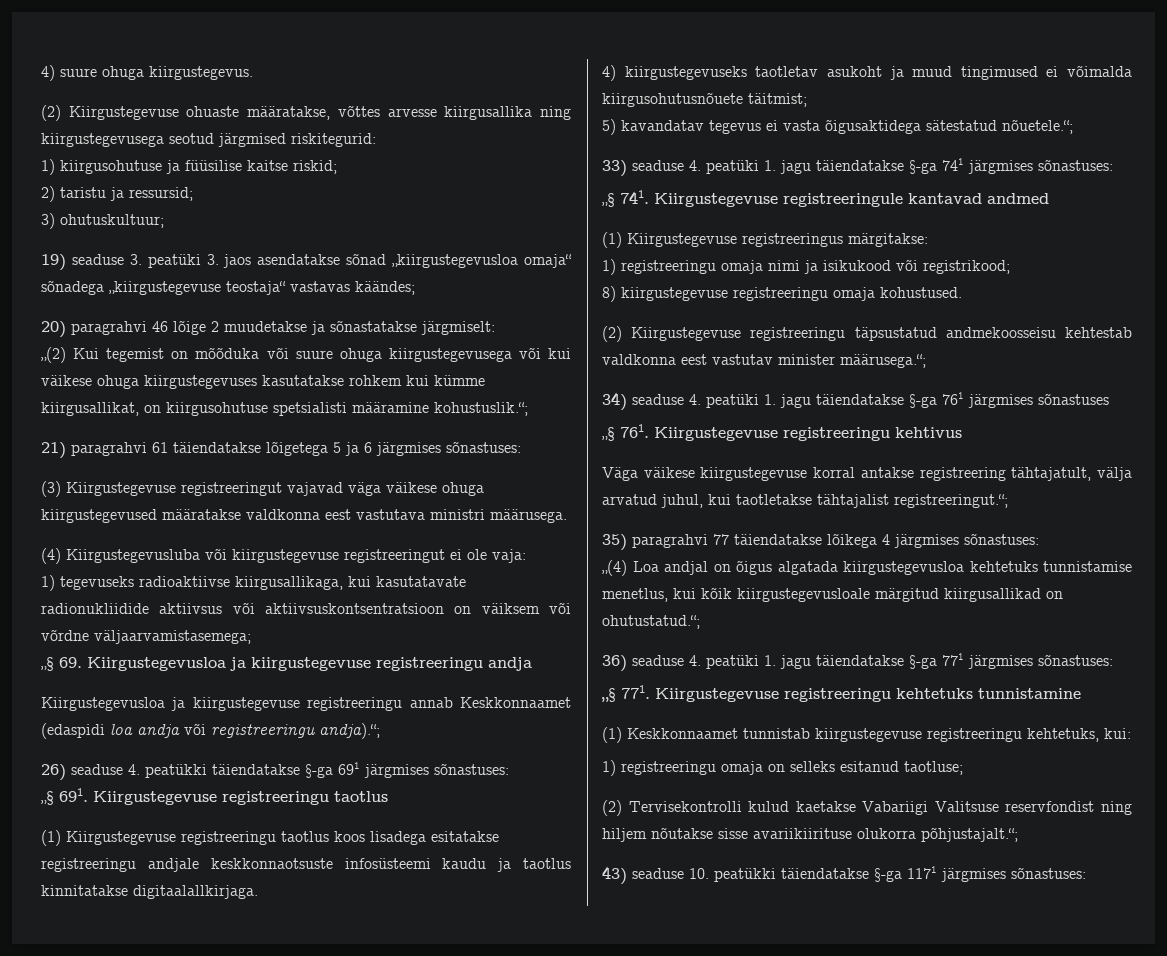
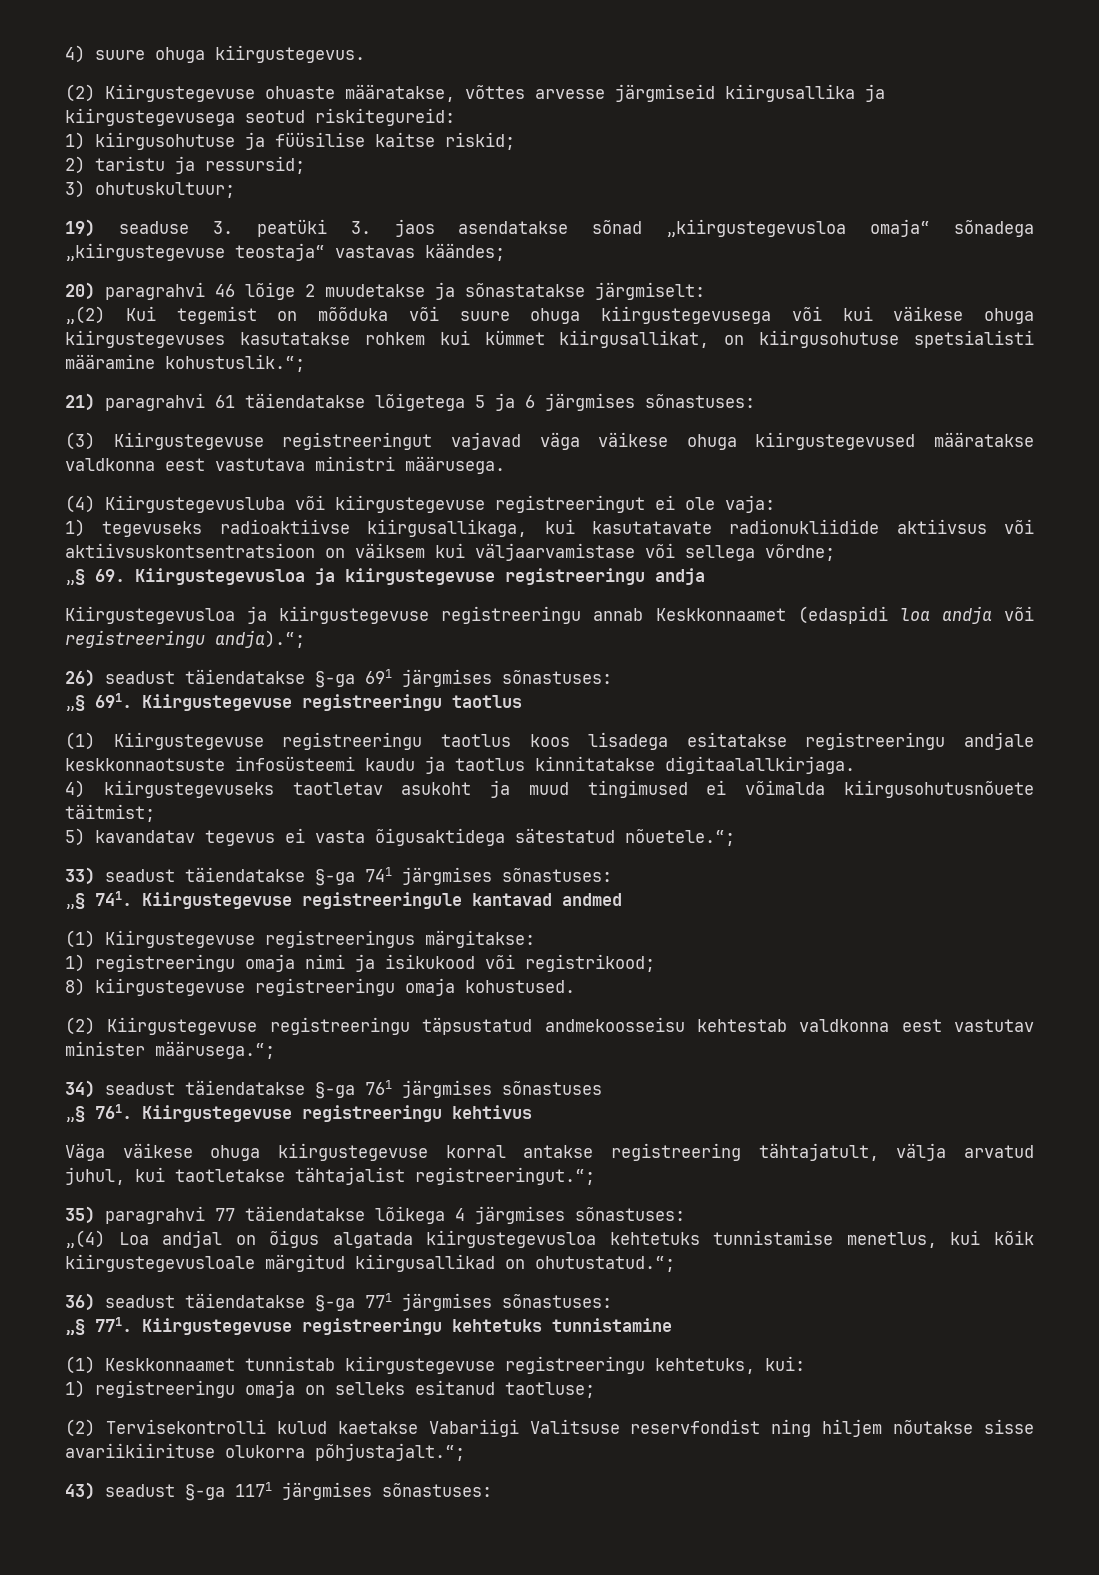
- (2) Kiirgustegevuse ohuaste määratakse, võttes arvesse kiirgusallika ning kiirgustegevusega seotud järgmised riskitegurid:
+ (2) Kiirgustegevuse ohuaste määratakse, võttes arvesse järgmiseid kiirgusallika ja kiirgustegevusega seotud riskitegureid:
- „(2) Kui tegemist on mõõduka või suure ohuga kiirgustegevusega või kui väikese ohuga kiirgustegevuses kasutatakse rohkem kui kümme kiirgusallikat, on kiirgusohutuse spetsialisti määramine kohustuslik.“;
+ „(2) Kui tegemist on mõõduka või suure ohuga kiirgustegevusega või kui väikese ohuga kiirgustegevuses kasutatakse rohkem kui kümmet kiirgusallikat, on kiirgusohutuse spetsialisti määramine kohustuslik.“;
- 1) tegevuseks radioaktiivse kiirgusallikaga, kui kasutatavate radionukliidide aktiivsus või aktiivsuskontsentratsioon on väiksem või võrdne väljaarvamistasemega;
+ 1) tegevuseks radioaktiivse kiirgusallikaga, kui kasutatavate radionukliidide aktiivsus või aktiivsuskontsentratsioon on väiksem kui väljaarvamistase või sellega võrdne;
- 26) seaduse 4. peatükki täiendatakse §-ga 691 järgmises sõnastuses:
+ 26) seadust täiendatakse §-ga 691 järgmises sõnastuses:
- 33) seaduse 4. peatüki 1. jagu täiendatakse §-ga 741 järgmises sõnastuses:
+ 33) seadust täiendatakse §-ga 741 järgmises sõnastuses:
- 34) seaduse 4. peatüki 1. jagu täiendatakse §-ga 761 järgmises sõnastuses
+ 34) seadust täiendatakse §-ga 761 järgmises sõnastuses
- Väga väikese kiirgustegevuse korral antakse registreering tähtajatult, välja arvatud juhul, kui taotletakse tähtajalist registreeringut.“;
+ Väga väikese ohuga kiirgustegevuse korral antakse registreering tähtajatult, välja arvatud juhul, kui taotletakse tähtajalist registreeringut.“;
- 36) seaduse 4. peatüki 1. jagu täiendatakse §-ga 771 järgmises sõnastuses:
+ 36) seadust täiendatakse §-ga 771 järgmises sõnastuses:
- 43) seaduse 10. peatükki täiendatakse §-ga 1171 järgmises sõnastuses:
+ 43) seadust §-ga 1171 järgmises sõnastuses:

